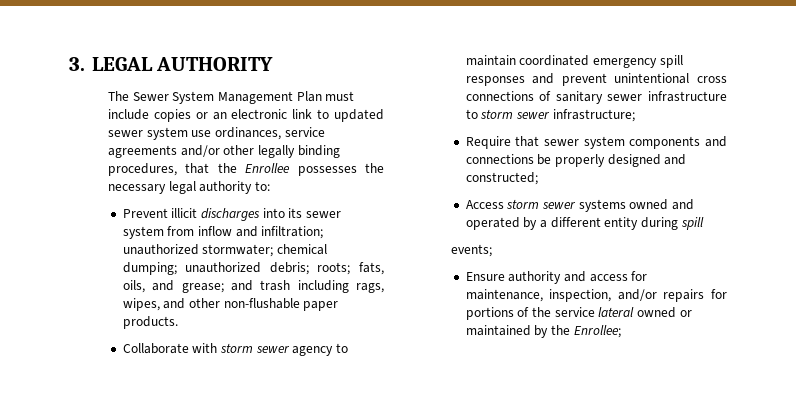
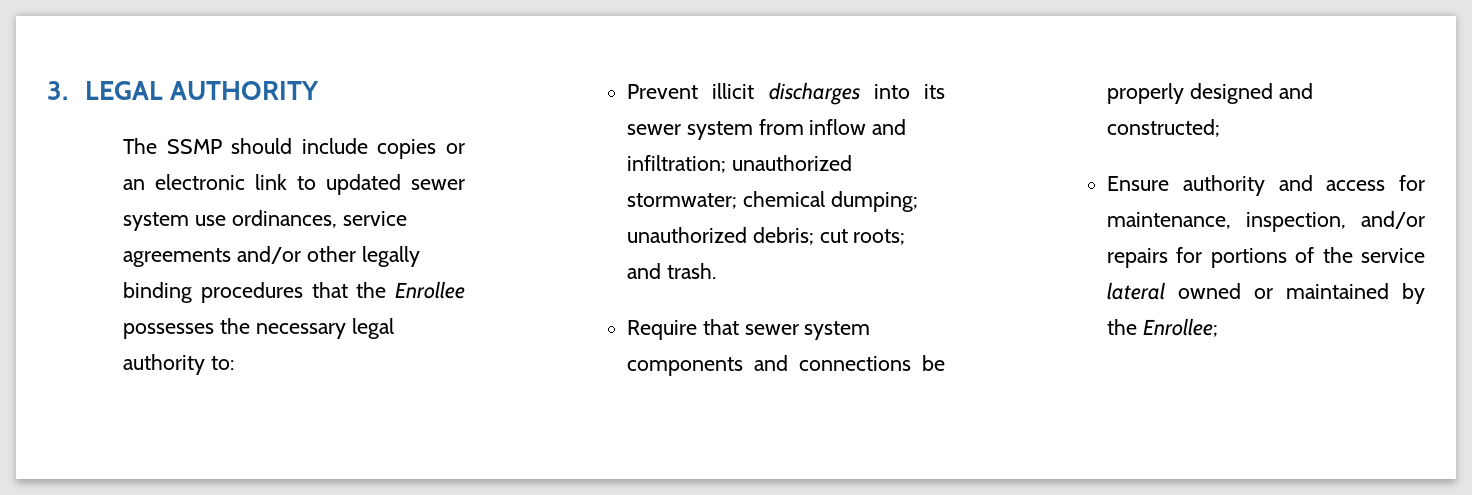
- The Sewer System Management Plan must include copies or an electronic link to updated sewer system use ordinances, service agreements and/or other legally binding procedures, that the Enrollee possesses the necessary legal authority to:
+ The SSMP should include copies or an electronic link to updated sewer system use ordinances, service agreements and/or other legally binding procedures that the Enrollee possesses the necessary legal authority to:
- Prevent illicit discharges into its sewer system from inflow and infiltration; unauthorized stormwater; chemical dumping; unauthorized debris; roots; fats, oils, and grease; and trash including rags, wipes, and other non-flushable paper products.
- Collaborate with storm sewer agency to maintain coordinated emergency spill responses and prevent unintentional cross connections of sanitary sewer infrastructure to storm sewer infrastructure;
+ Prevent illicit discharges into its sewer system from inflow and infiltration; unauthorized stormwater; chemical dumping; unauthorized debris; cut roots; and trash.
- Access storm sewer systems owned and operated by a different entity during spill
- events;

